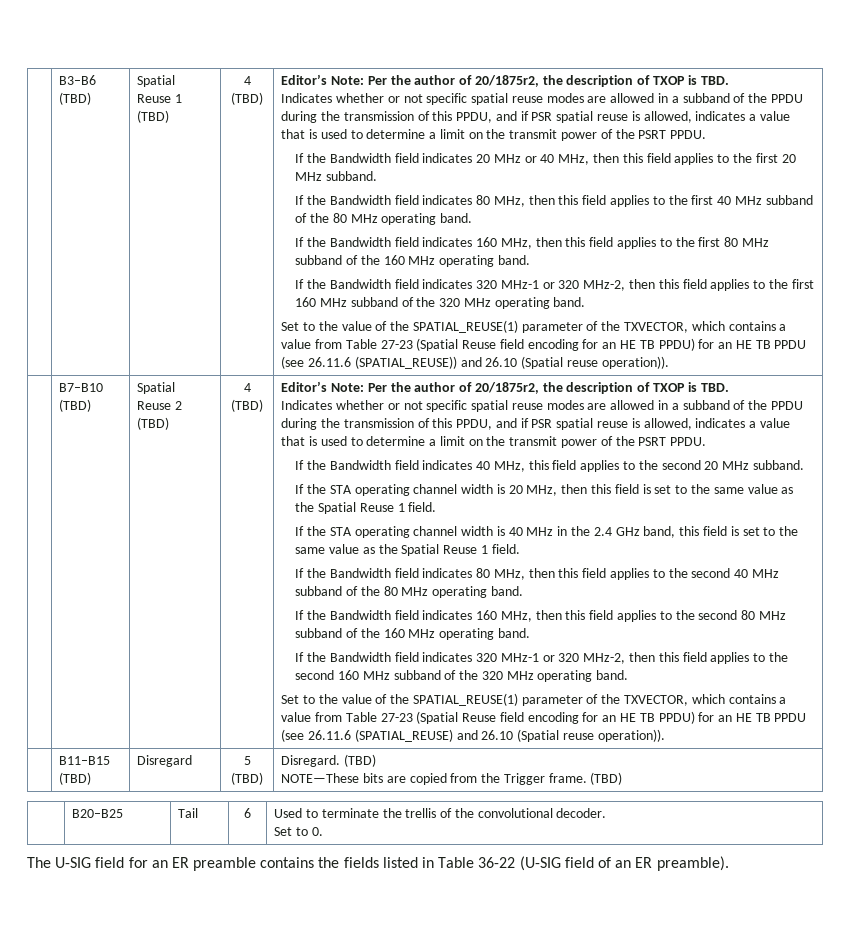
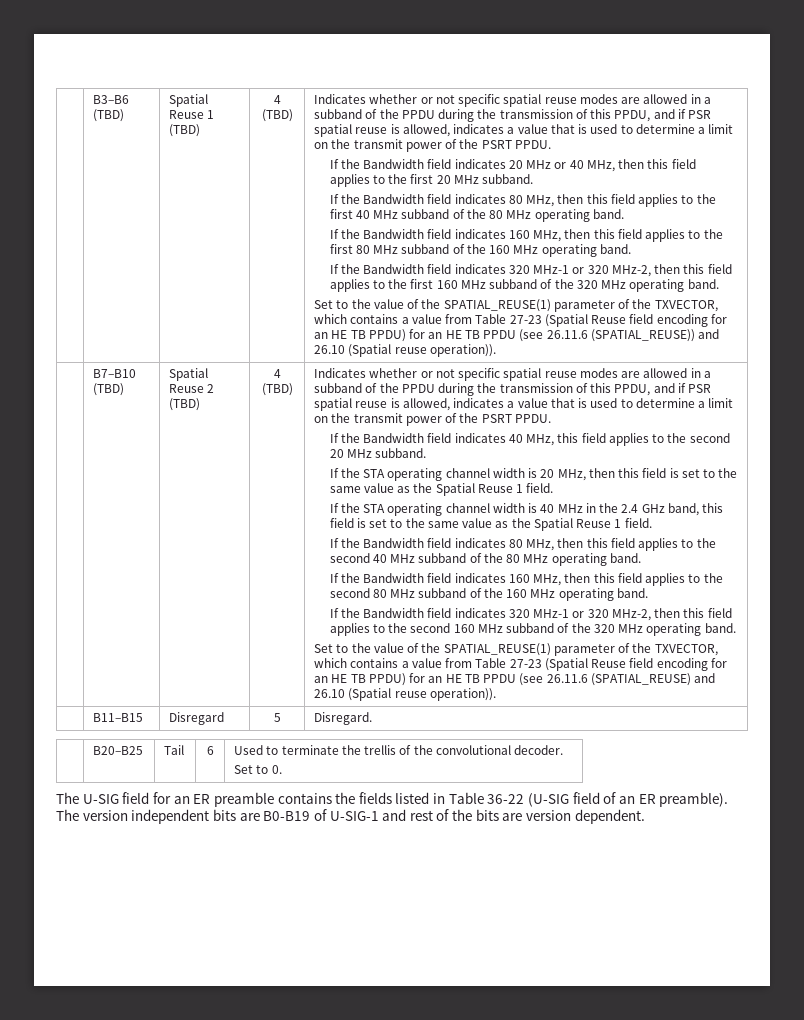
- Spatial Reuse 1 (TBD) | 4 (TBD) | Editor’s Note: Per the author of 20/1875r2, the description of TXOP is TBD.
+ Spatial Reuse 1 (TBD) | 4 (TBD)
- Spatial Reuse 2 (TBD) | 4 (TBD) | Editor’s Note: Per the author of 20/1875r2, the description of TXOP is TBD.
+ Spatial Reuse 2 (TBD) | 4 (TBD)
- | B11–B15 (TBD) | Disregard | 5 (TBD) | Disregard. (TBD)
- NOTE—These bits are copied from the Trigger frame. (TBD)
+ | B11–B15 | Disregard | 5 | Disregard.
+ The version independent bits are B0-B19 of U-SIG-1 and rest of the bits are version dependent.

